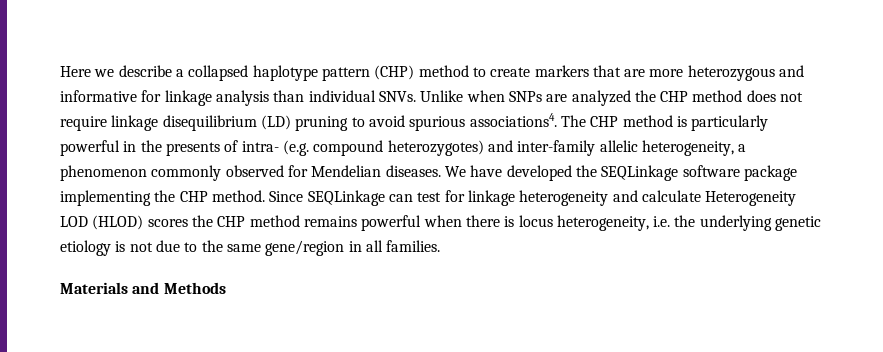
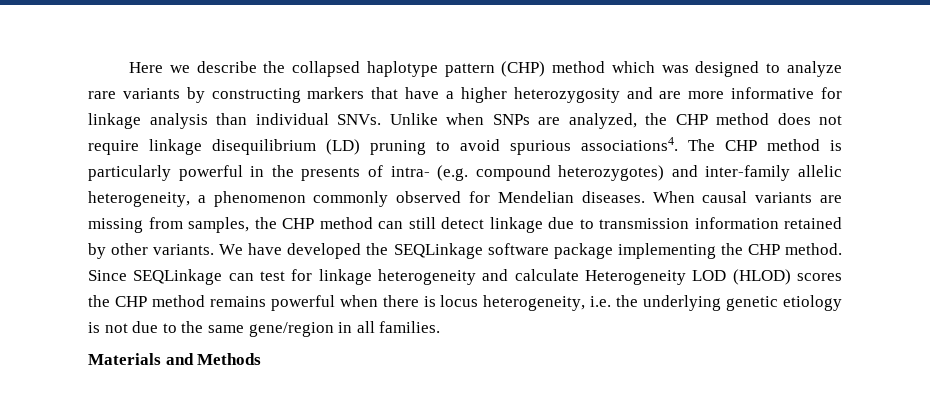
- Here we describe a collapsed haplotype pattern (CHP) method to create markers that are more heterozygous and informative for linkage analysis than individual SNVs.
+ Here we describe the collapsed haplotype pattern (CHP) method which was designed to analyze rare variants by constructing markers that have a higher heterozygosity and are more informative for linkage analysis than individual SNVs.
- Unlike when SNPs are analyzed the CHP method does not require linkage disequilibrium (LD) pruning to avoid spurious associations4.
+ Unlike when SNPs are analyzed, the CHP method does not require linkage disequilibrium (LD) pruning to avoid spurious associations4.
+ When causal variants are missing from samples, the CHP method can still detect linkage due to transmission information retained by other variants.

